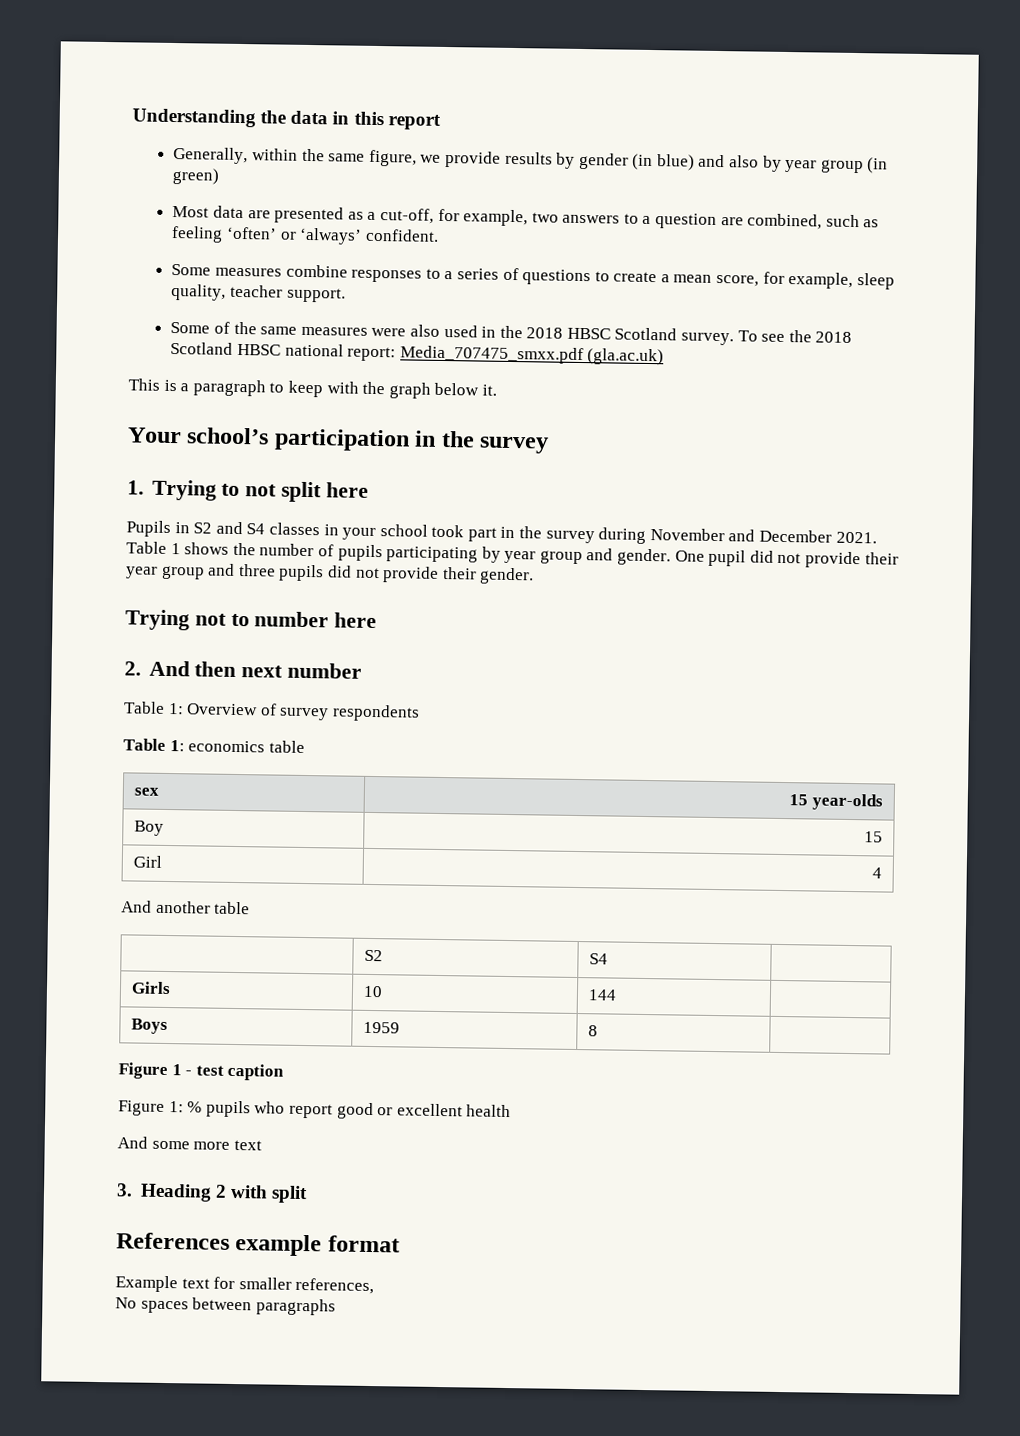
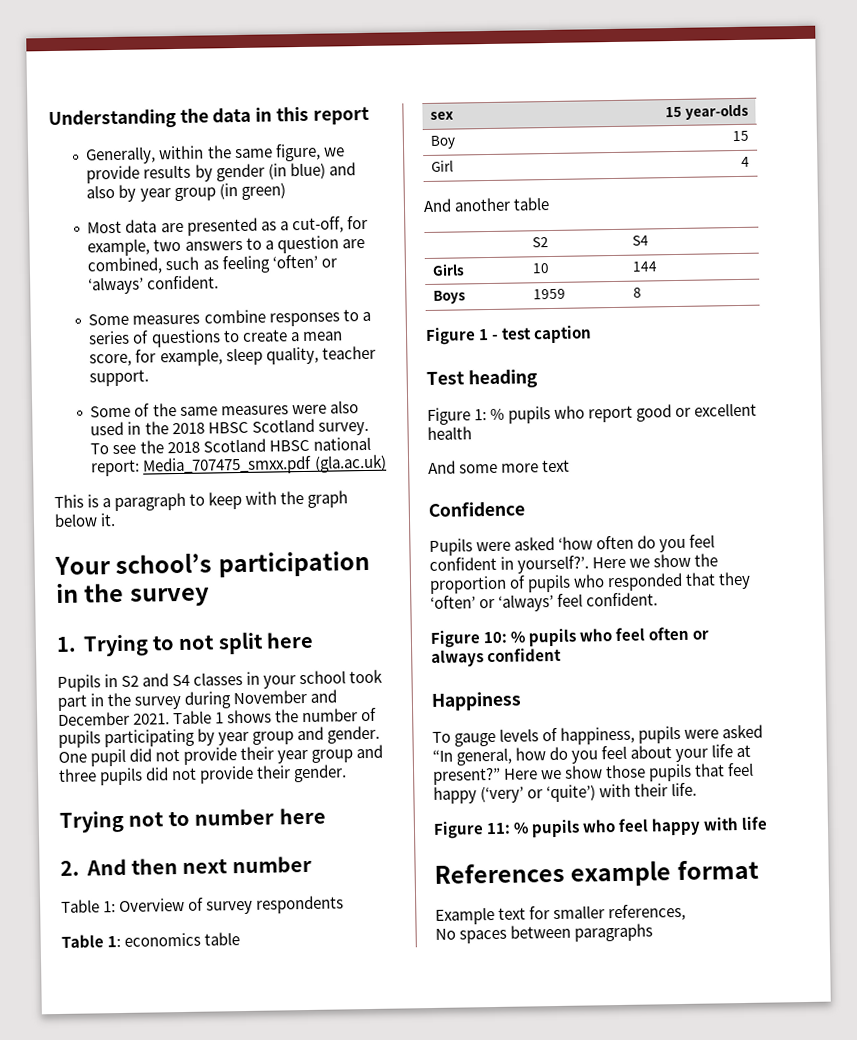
+ Test heading
- 3. Heading 2 with split
+ Confidence
+ Pupils were asked ‘how often do you feel confident in yourself?’. Here we show the proportion of pupils who responded that they ‘often’ or ‘always’ feel confident.
+ Figure 10: % pupils who feel often or always confident
+ Happiness
+ To gauge levels of happiness, pupils were asked “In general, how do you feel about your life at present?” Here we show those pupils that feel happy (‘very’ or ‘quite’) with their life.
+ Figure 11: % pupils who feel happy with life

